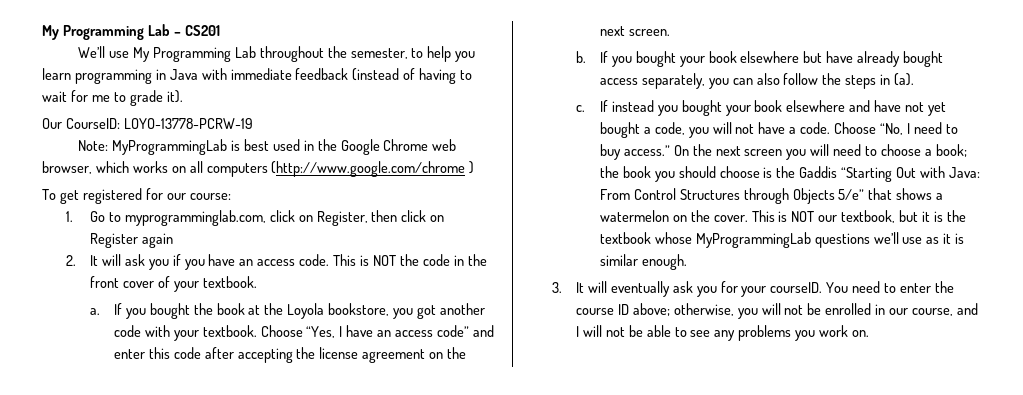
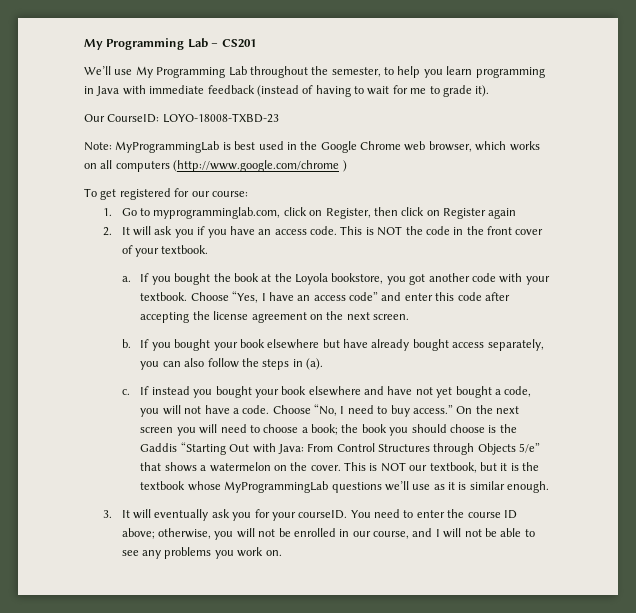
- Our CourseID: LOYO-13778-PCRW-19
+ Our CourseID: LOYO-18008-TXBD-23

